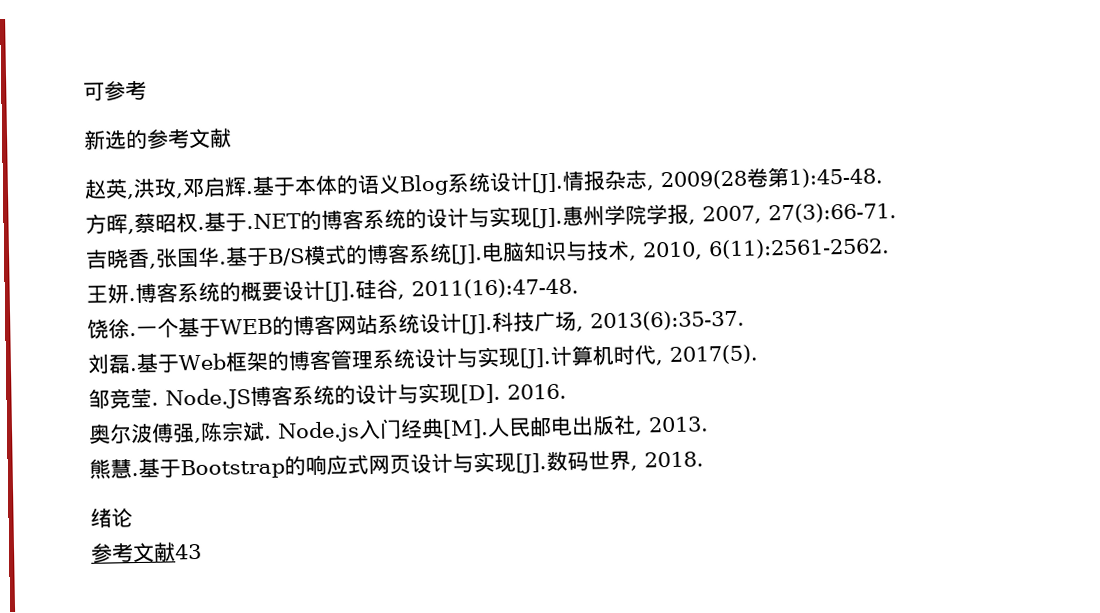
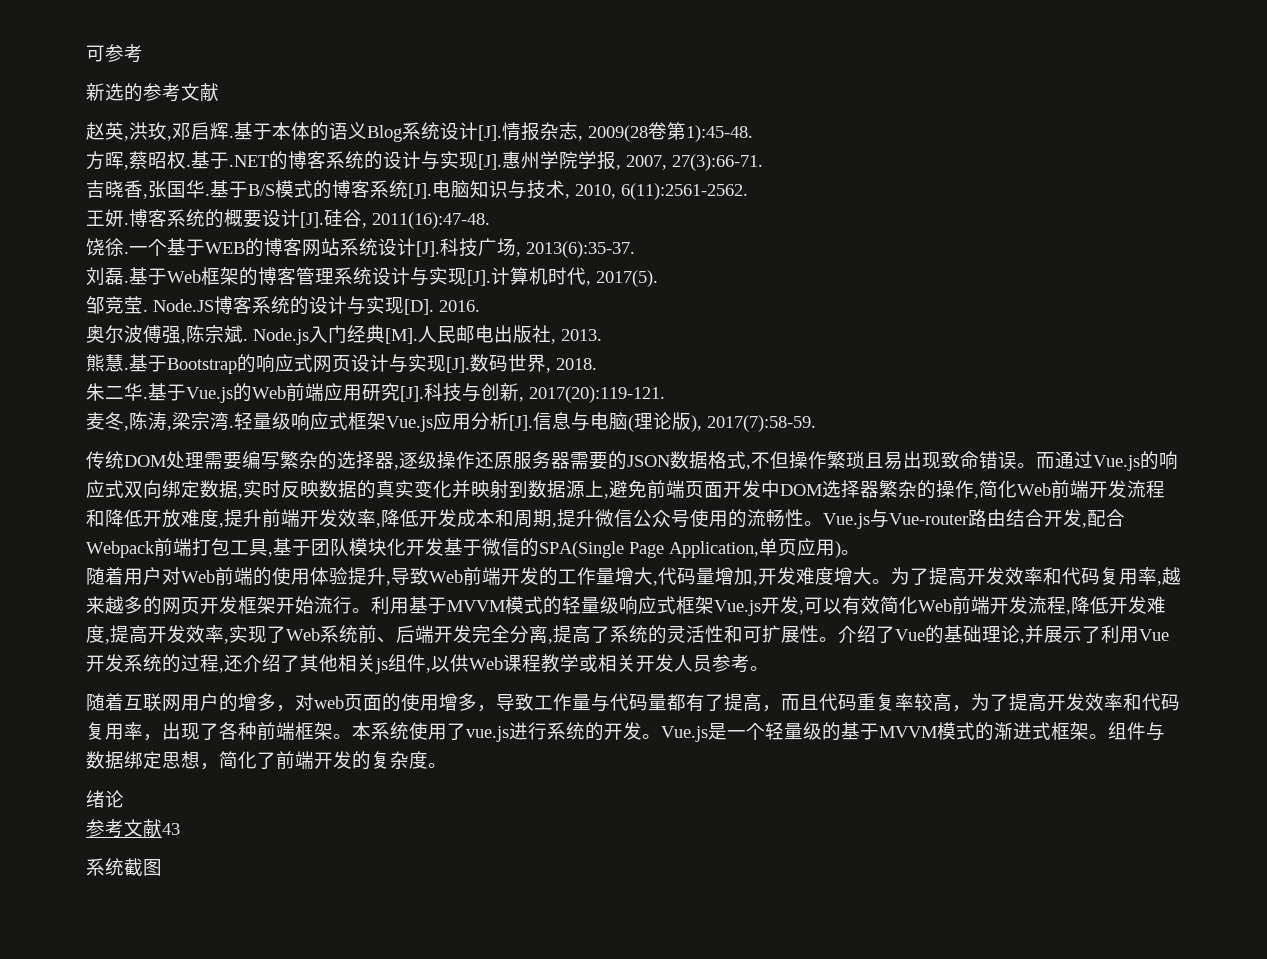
+ 朱二华.基于Vue.js的Web前端应用研究[J].科技与创新, 2017(20):119-121.
+ 麦冬,陈涛,梁宗湾.轻量级响应式框架Vue.js应用分析[J].信息与电脑(理论版), 2017(7):58-59.
+ 传统DOM处理需要编写繁杂的选择器,逐级操作还原服务器需要的JSON数据格式,不但操作繁琐且易出现致命错误。而通过Vue.js的响应式双向绑定数据,实时反映数据的真实变化并映射到数据源上,避免前端页面开发中DOM选择器繁杂的操作,简化Web前端开发流程和降低开放难度,提升前端开发效率,降低开发成本和周期,提升微信公众号使用的流畅性。Vue.js与Vue-router路由结合开发,配合Webpack前端打包工具,基于团队模块化开发基于微信的SPA(Single Page Application,单页应用)。
+ 随着用户对Web前端的使用体验提升,导致Web前端开发的工作量增大,代码量增加,开发难度增大。为了提高开发效率和代码复用率,越来越多的网页开发框架开始流行。利用基于MVVM模式的轻量级响应式框架Vue.js开发,可以有效简化Web前端开发流程,降低开发难度,提高开发效率,实现了Web系统前、后端开发完全分离,提高了系统的灵活性和可扩展性。介绍了Vue的基础理论,并展示了利用Vue开发系统的过程,还介绍了其他相关js组件,以供Web课程教学或相关开发人员参考。
+ 随着互联网用户的增多，对web页面的使用增多，导致工作量与代码量都有了提高，而且代码重复率较高，为了提高开发效率和代码复用率，出现了各种前端框架。本系统使用了vue.js进行系统的开发。Vue.js是一个轻量级的基于MVVM模式的渐进式框架。组件与数据绑定思想，简化了前端开发的复杂度。
+ 系统截图

